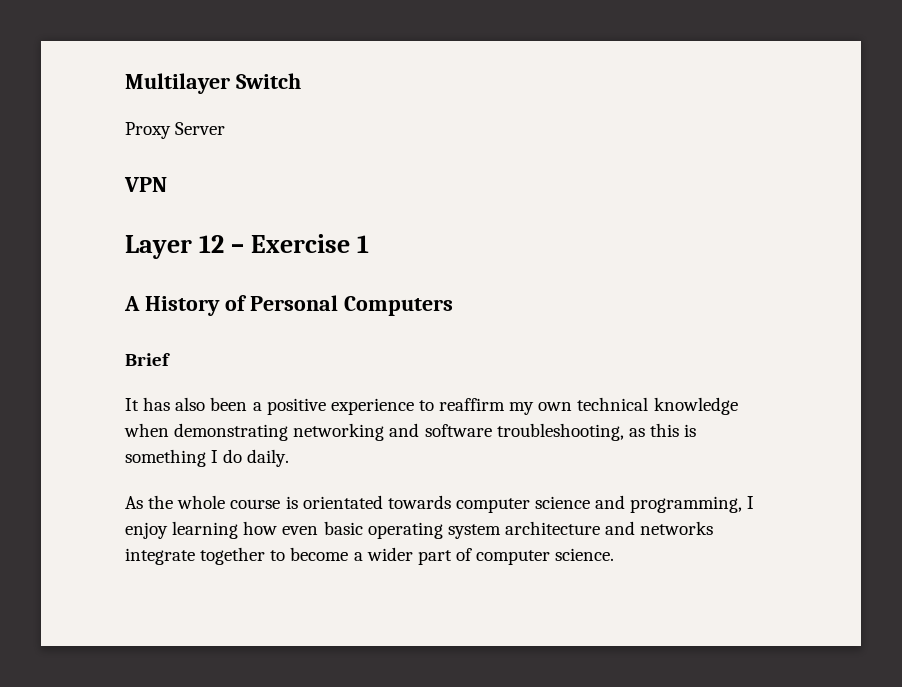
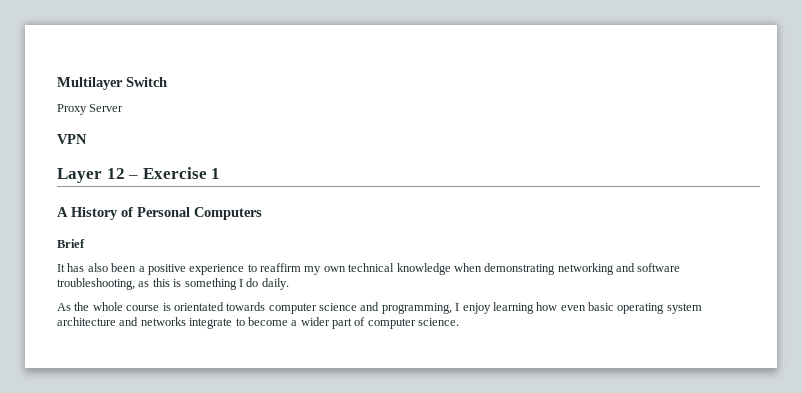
- As the whole course is orientated towards computer science and programming, I enjoy learning how even basic operating system architecture and networks integrate together to become a wider part of computer science.
+ As the whole course is orientated towards computer science and programming, I enjoy learning how even basic operating system architecture and networks integrate to become a wider part of computer science.

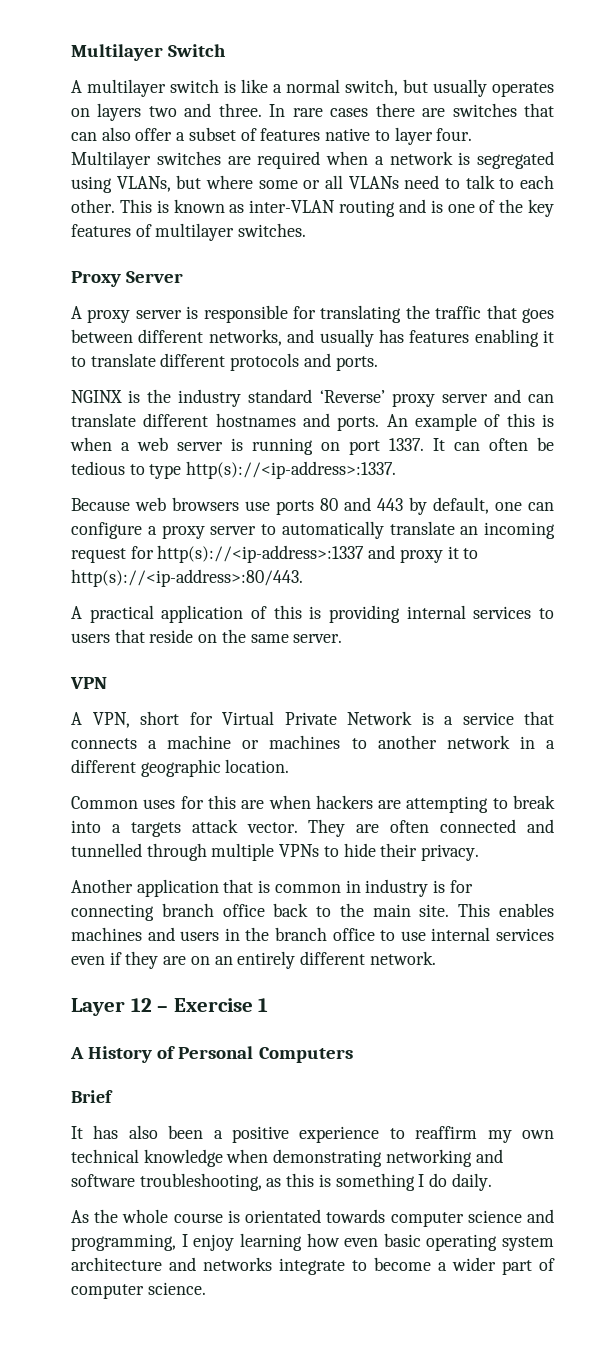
+ A multilayer switch is like a normal switch, but usually operates on layers two and three. In rare cases there are switches that can also offer a subset of features native to layer four. Multilayer switches are required when a network is segregated using VLANs, but where some or all VLANs need to talk to each other. This is known as inter-VLAN routing and is one of the key features of multilayer switches.
  Proxy Server
+ A proxy server is responsible for translating the traffic that goes between different networks, and usually has features enabling it to translate different protocols and ports.
+ NGINX is the industry standard ‘Reverse’ proxy server and can translate different hostnames and ports. An example of this is when a web server is running on port 1337. It can often be tedious to type http(s)://<ip-address>:1337.
+ Because web browsers use ports 80 and 443 by default, one can configure a proxy server to automatically translate an incoming request for http(s)://<ip-address>:1337 and proxy it to http(s)://<ip-address>:80/443.
+ A practical application of this is providing internal services to users that reside on the same server.
  VPN
+ A VPN, short for Virtual Private Network is a service that connects a machine or machines to another network in a different geographic location.
+ Common uses for this are when hackers are attempting to break into a targets attack vector. They are often connected and tunnelled through multiple VPNs to hide their privacy.
+ Another application that is common in industry is for connecting branch office back to the main site. This enables machines and users in the branch office to use internal services even if they are on an entirely different network.

